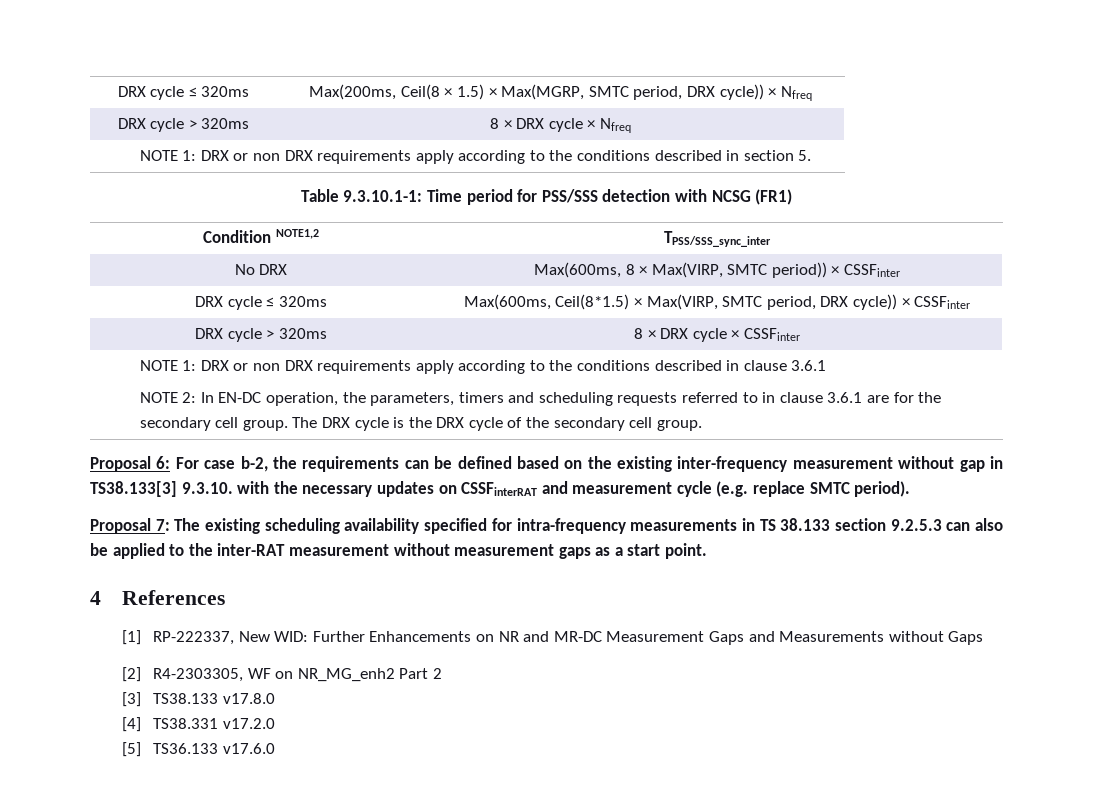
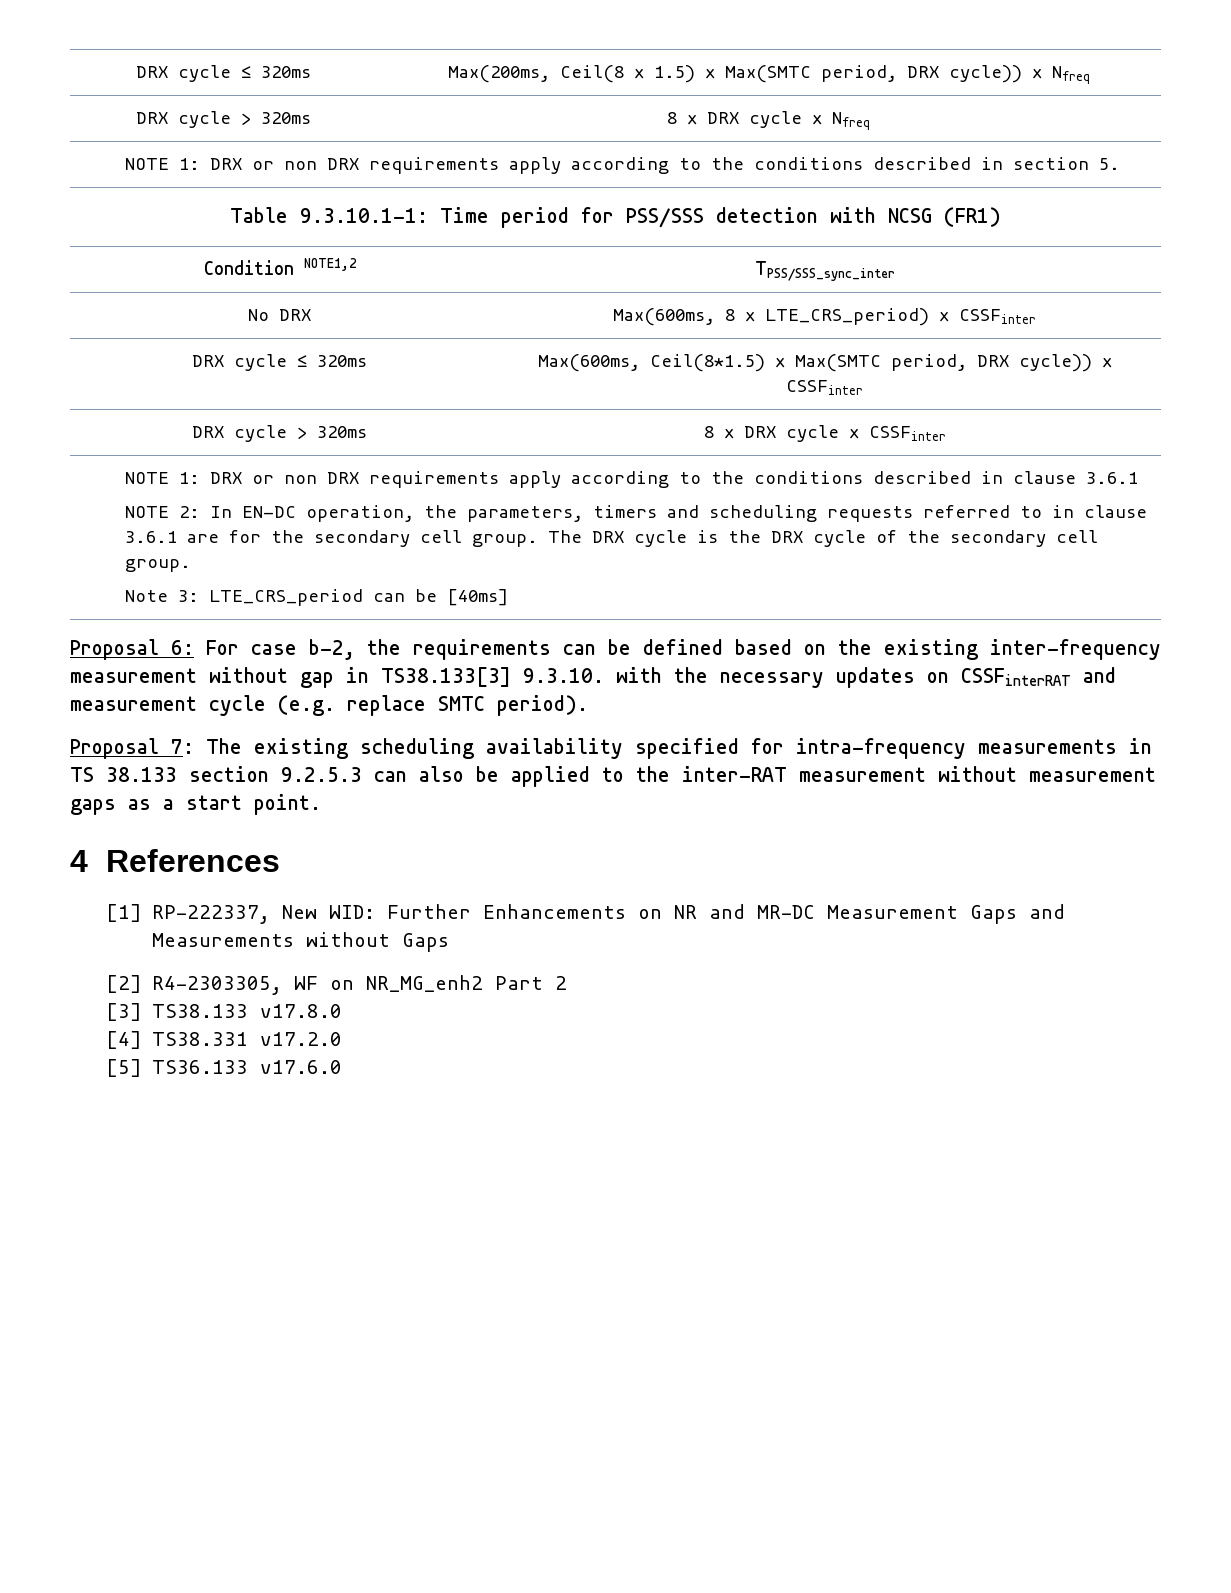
- DRX cycle ≤ 320ms | Max(200ms, Ceil(8 × 1.5) × Max(MGRP, SMTC period, DRX cycle)) × Nfreq
+ DRX cycle ≤ 320ms | Max(200ms, Ceil(8 × 1.5) × Max(SMTC period, DRX cycle)) × Nfreq
- No DRX | Max(600ms, 8 × Max(VIRP, SMTC period)) × CSSFinter
+ No DRX | Max(600ms, 8 × LTE_CRS_period) × CSSFinter
- DRX cycle ≤ 320ms | Max(600ms, Ceil(8*1.5) × Max(VIRP, SMTC period, DRX cycle)) × CSSFinter
+ DRX cycle ≤ 320ms | Max(600ms, Ceil(8*1.5) × Max(SMTC period, DRX cycle)) × CSSFinter
+ Note 3: LTE_CRS_period can be [40ms]

